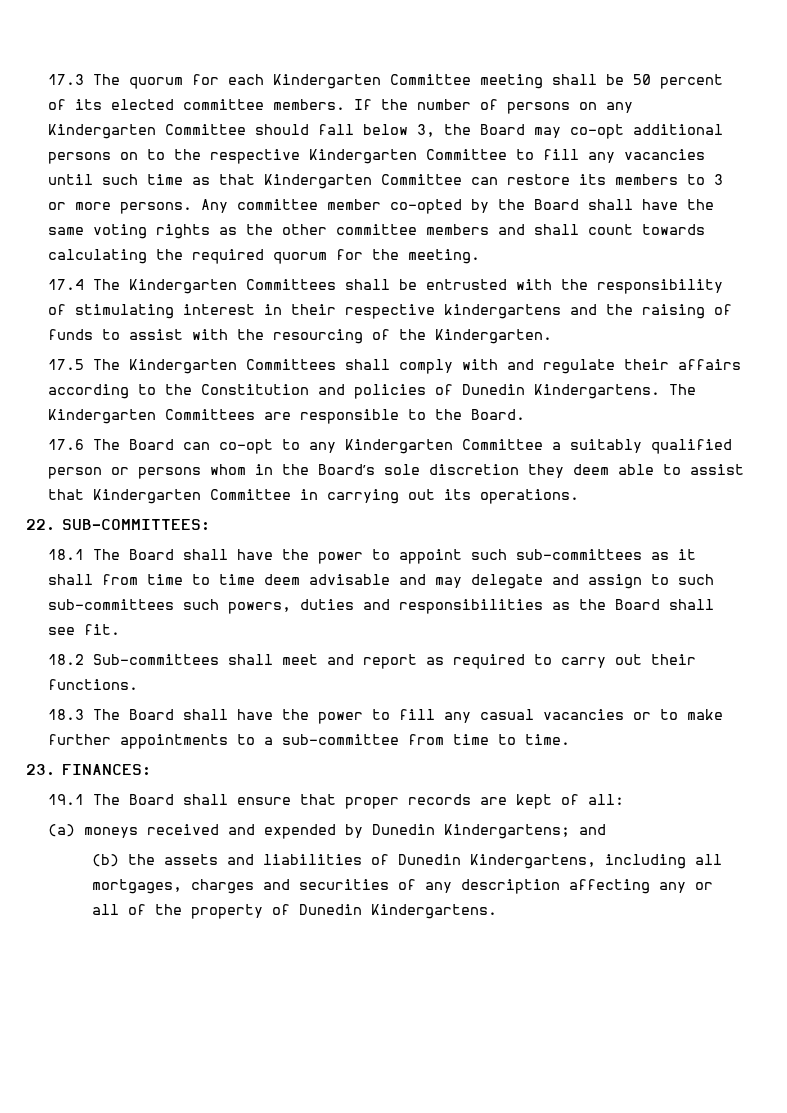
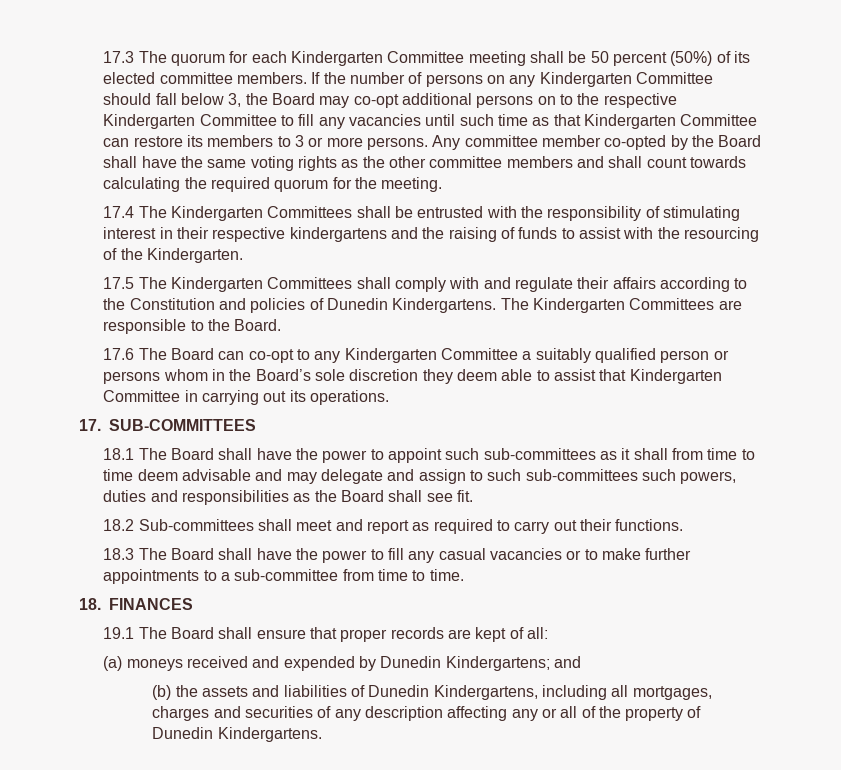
- 17.3 The quorum for each Kindergarten Committee meeting shall be 50 percent of its elected committee members.
+ 17.3 The quorum for each Kindergarten Committee meeting shall be 50 percent (50%) of its elected committee members.
- 22. SUB-COMMITTEES:
+ 17. SUB-COMMITTEES
- 23. FINANCES:
+ 18. FINANCES

